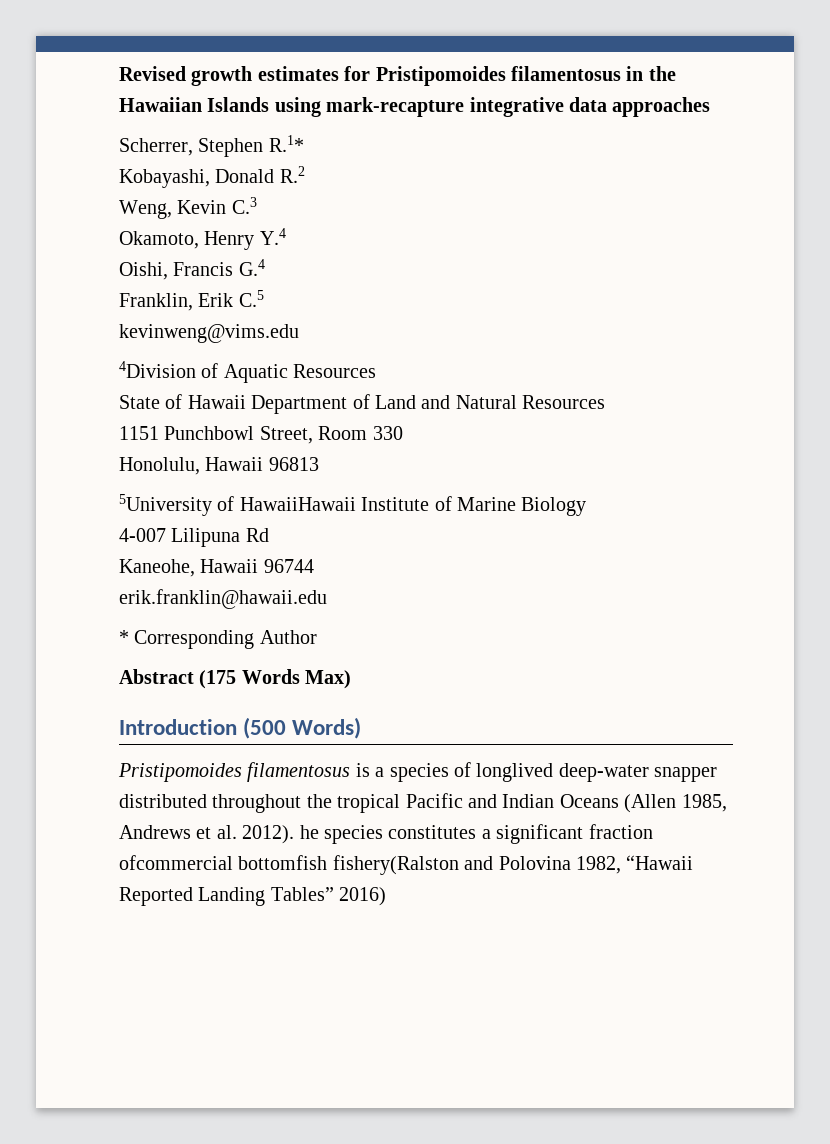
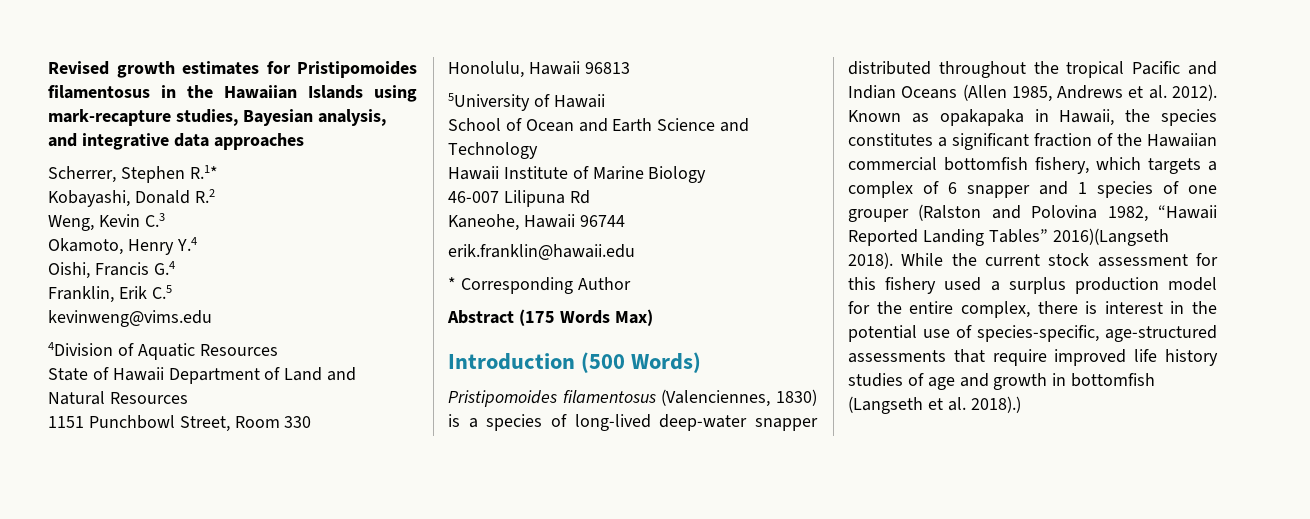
- Revised growth estimates for Pristipomoides filamentosus in the Hawaiian Islands using mark-recapture integrative data approaches
+ Revised growth estimates for Pristipomoides filamentosus in the Hawaiian Islands using mark-recapture studies, Bayesian analysis, and integrative data approaches
- 5University of HawaiiHawaii Institute of Marine Biology
+ 5University of Hawaii
+ School of Ocean and Earth Science and Technology
+ Hawaii Institute of Marine Biology
- 4-007 Lilipuna Rd
+ 46-007 Lilipuna Rd
- Pristipomoides filamentosus is a species of longlived deep-water snapper distributed throughout the tropical Pacific and Indian Oceans (Allen 1985, Andrews et al. 2012). he species constitutes a significant fraction ofcommercial bottomfish fishery(Ralston and Polovina 1982, “Hawaii Reported Landing Tables” 2016)
+ Pristipomoides filamentosus (Valenciennes, 1830) is a species of long-lived deep-water snapper distributed throughout the tropical Pacific and Indian Oceans (Allen 1985, Andrews et al. 2012). Known as opakapaka in Hawaii, the species constitutes a significant fraction of the Hawaiian commercial bottomfish fishery, which targets a complex of 6 snapper and 1 species of one grouper (Ralston and Polovina 1982, “Hawaii Reported Landing Tables” 2016)(Langseth 2018). While the current stock assessment for this fishery used a surplus production model for the entire complex, there is interest in the potential use of species-specific, age-structured assessments that require improved life history studies of age and growth in bottomfish (Langseth et al. 2018).)

